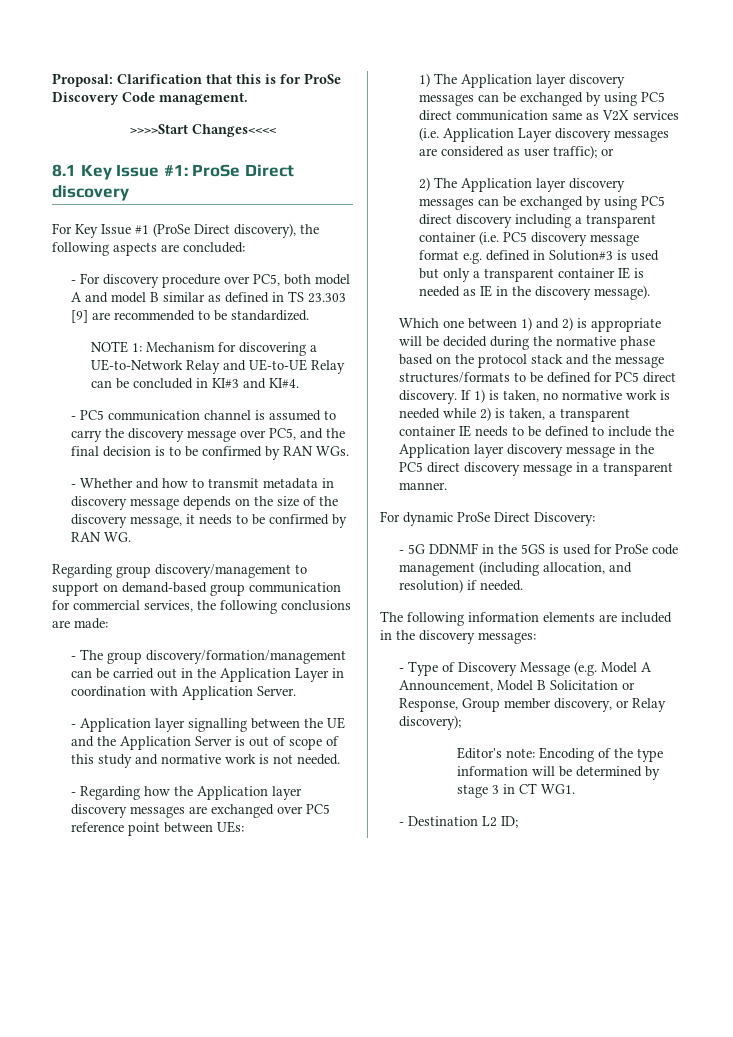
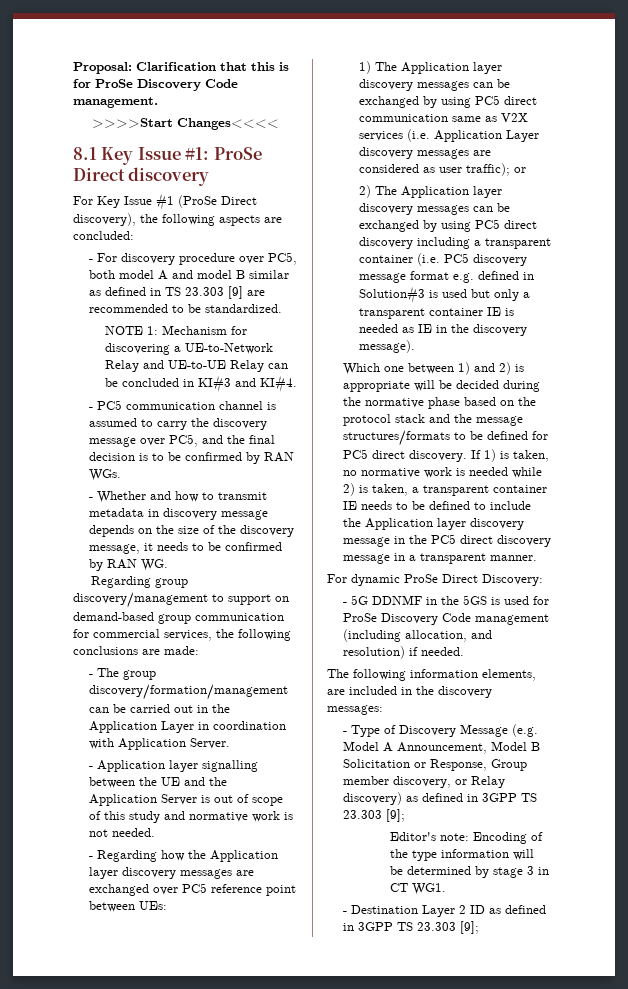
- - 5G DDNMF in the 5GS is used for ProSe code management (including allocation, and resolution) if needed.
+ - 5G DDNMF in the 5GS is used for ProSe Discovery Code management (including allocation, and resolution) if needed.
- The following information elements are included in the discovery messages:
+ The following information elements, are included in the discovery messages:
- - Type of Discovery Message (e.g. Model A Announcement, Model B Solicitation or Response, Group member discovery, or Relay discovery);
+ - Type of Discovery Message (e.g. Model A Announcement, Model B Solicitation or Response, Group member discovery, or Relay discovery) as defined in 3GPP TS 23.303 [9];
- - Destination L2 ID;
+ - Destination Layer 2 ID as defined in 3GPP TS 23.303 [9];

